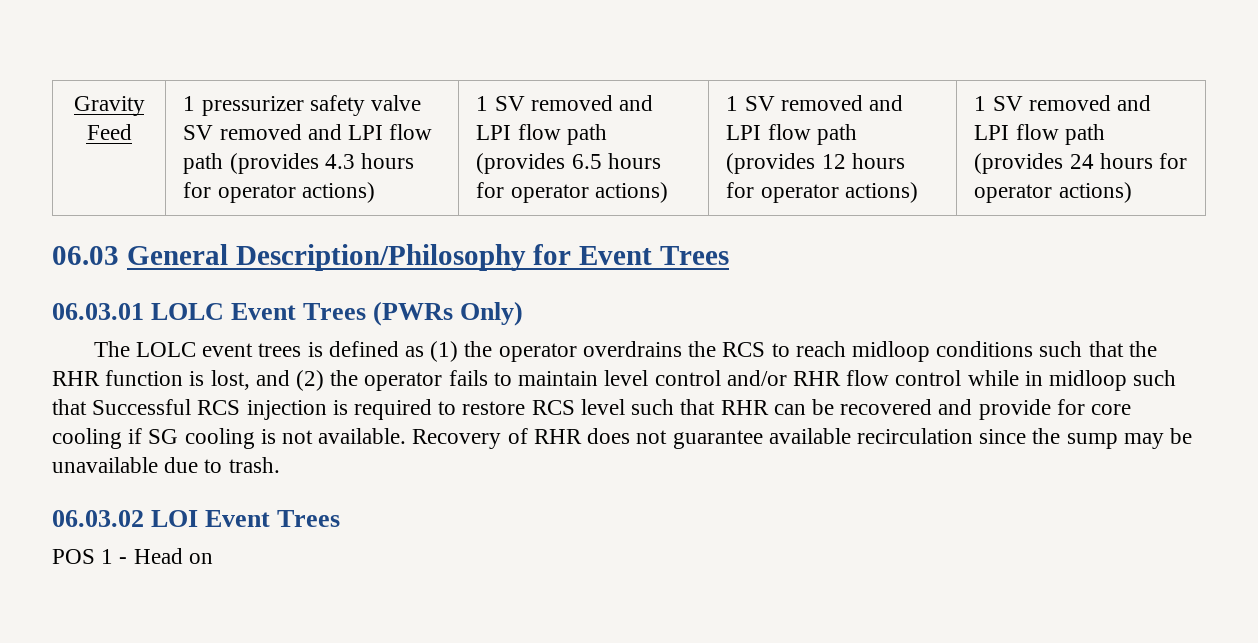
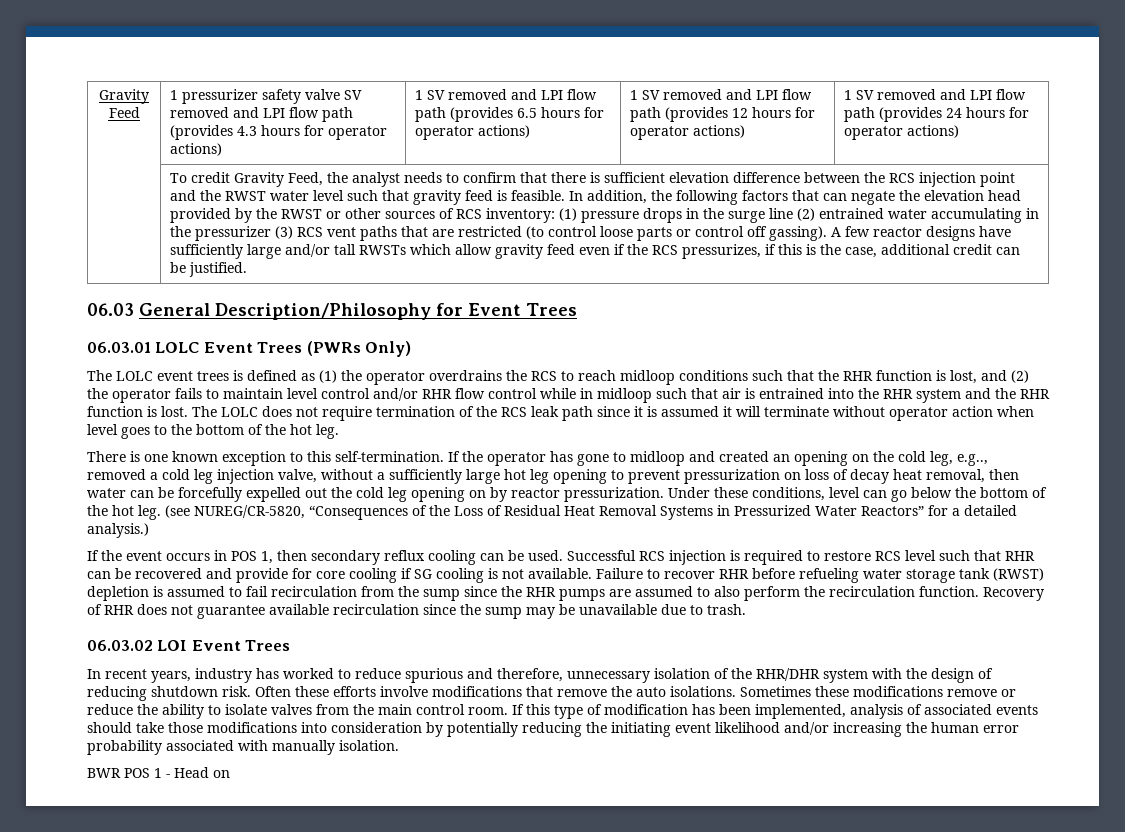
+ To credit Gravity Feed, the analyst needs to confirm that there is sufficient elevation difference between the RCS injection point and the RWST water level such that gravity feed is feasible. In addition, the following factors that can negate the elevation head provided by the RWST or other sources of RCS inventory: (1) pressure drops in the surge line (2) entrained water accumulating in the pressurizer (3) RCS vent paths that are restricted (to control loose parts or control off gassing). A few reactor designs have sufficiently large and/or tall RWSTs which allow gravity feed even if the RCS pressurizes, if this is the case, additional credit can be justified.
- The LOLC event trees is defined as (1) the operator overdrains the RCS to reach midloop conditions such that the RHR function is lost, and (2) the operator fails to maintain level control and/or RHR flow control while in midloop such that Successful RCS injection is required to restore RCS level such that RHR can be recovered and provide for core cooling if SG cooling is not available.
+ The LOLC event trees is defined as (1) the operator overdrains the RCS to reach midloop conditions such that the RHR function is lost, and (2) the operator fails to maintain level control and/or RHR flow control while in midloop such that air is entrained into the RHR system and the RHR function is lost. The LOLC does not require termination of the RCS leak path since it is assumed it will terminate without operator action when level goes to the bottom of the hot leg.
+ There is one known exception to this self-termination. If the operator has gone to midloop and created an opening on the cold leg, e.g.., removed a cold leg injection valve, without a sufficiently large hot leg opening to prevent pressurization on loss of decay heat removal, then water can be forcefully expelled out the cold leg opening on by reactor pressurization. Under these conditions, level can go below the bottom of the hot leg. (see NUREG/CR-5820, “Consequences of the Loss of Residual Heat Removal Systems in Pressurized Water Reactors” for a detailed analysis.)
+ If the event occurs in POS 1, then secondary reflux cooling can be used. Successful RCS injection is required to restore RCS level such that RHR can be recovered and provide for core cooling if SG cooling is not available.
+ Failure to recover RHR before refueling water storage tank (RWST) depletion is assumed to fail recirculation from the sump since the RHR pumps are assumed to also perform the recirculation function.
- POS 1 - Head on
+ In recent years, industry has worked to reduce spurious and therefore, unnecessary isolation of the RHR/DHR system with the design of reducing shutdown risk. Often these efforts involve modifications that remove the auto isolations. Sometimes these modifications remove or reduce the ability to isolate valves from the main control room. If this type of modification has been implemented, analysis of associated events should take those modifications into consideration by potentially reducing the initiating event likelihood and/or increasing the human error probability associated with manually isolation.
+ BWR POS 1 - Head on

